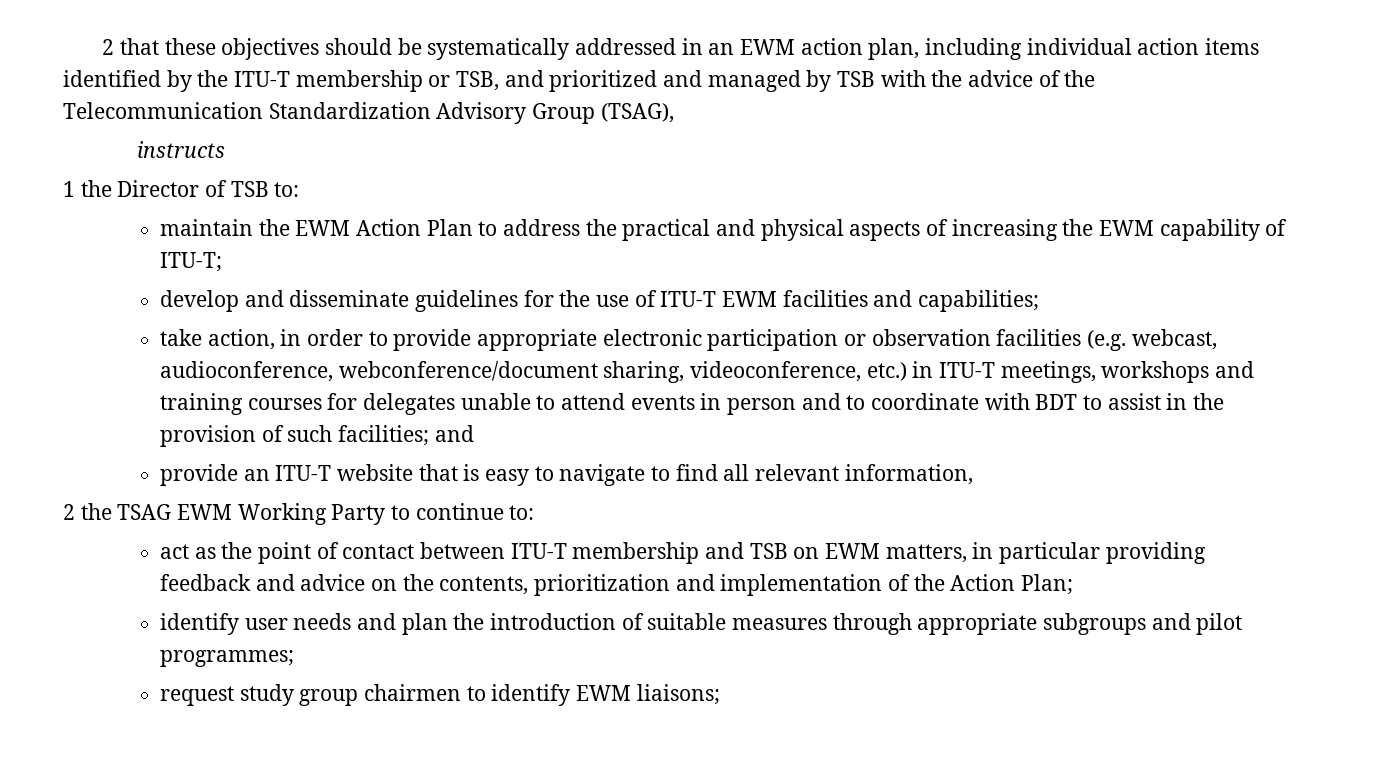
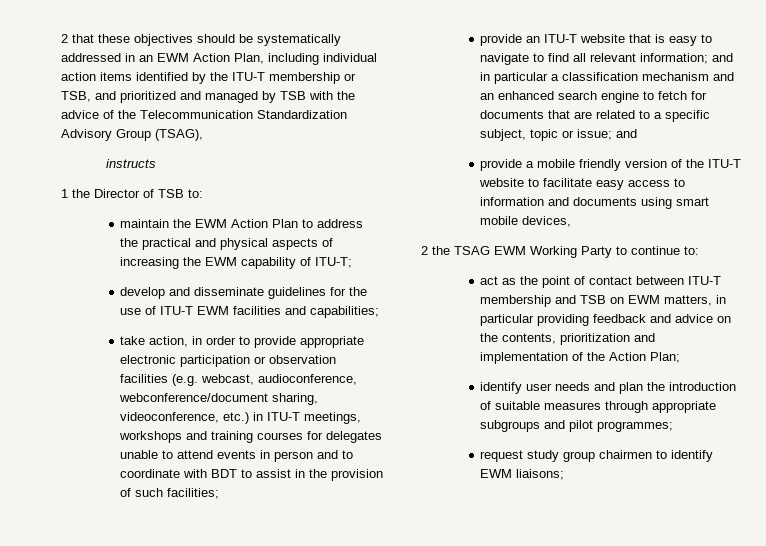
- 2 that these objectives should be systematically addressed in an EWM action plan, including individual action items identified by the ITU-T membership or TSB, and prioritized and managed by TSB with the advice of the Telecommunication Standardization Advisory Group (TSAG),
+ 2 that these objectives should be systematically addressed in an EWM Action Plan, including individual action items identified by the ITU-T membership or TSB, and prioritized and managed by TSB with the advice of the Telecommunication Standardization Advisory Group (TSAG),
- take action, in order to provide appropriate electronic participation or observation facilities (e.g. webcast, audioconference, webconference/document sharing, videoconference, etc.) in ITU-T meetings, workshops and training courses for delegates unable to attend events in person and to coordinate with BDT to assist in the provision of such facilities; and
+ take action, in order to provide appropriate electronic participation or observation facilities (e.g. webcast, audioconference, webconference/document sharing, videoconference, etc.) in ITU-T meetings, workshops and training courses for delegates unable to attend events in person and to coordinate with BDT to assist in the provision of such facilities;
- provide an ITU-T website that is easy to navigate to find all relevant information,
+ provide an ITU-T website that is easy to navigate to find all relevant information; and in particular a classification mechanism and an enhanced search engine to fetch for documents that are related to a specific subject, topic or issue; and
+ provide a mobile friendly version of the ITU-T website to facilitate easy access to information and documents using smart mobile devices,

